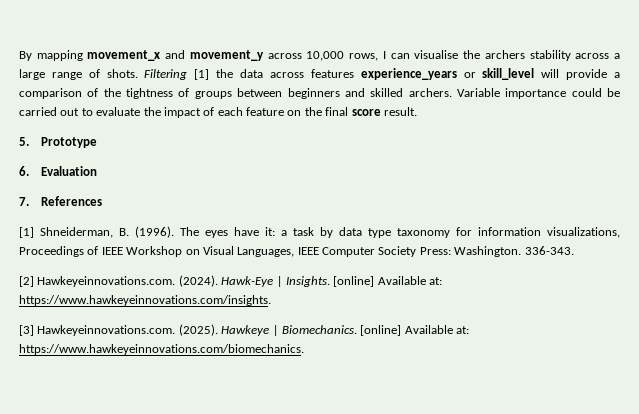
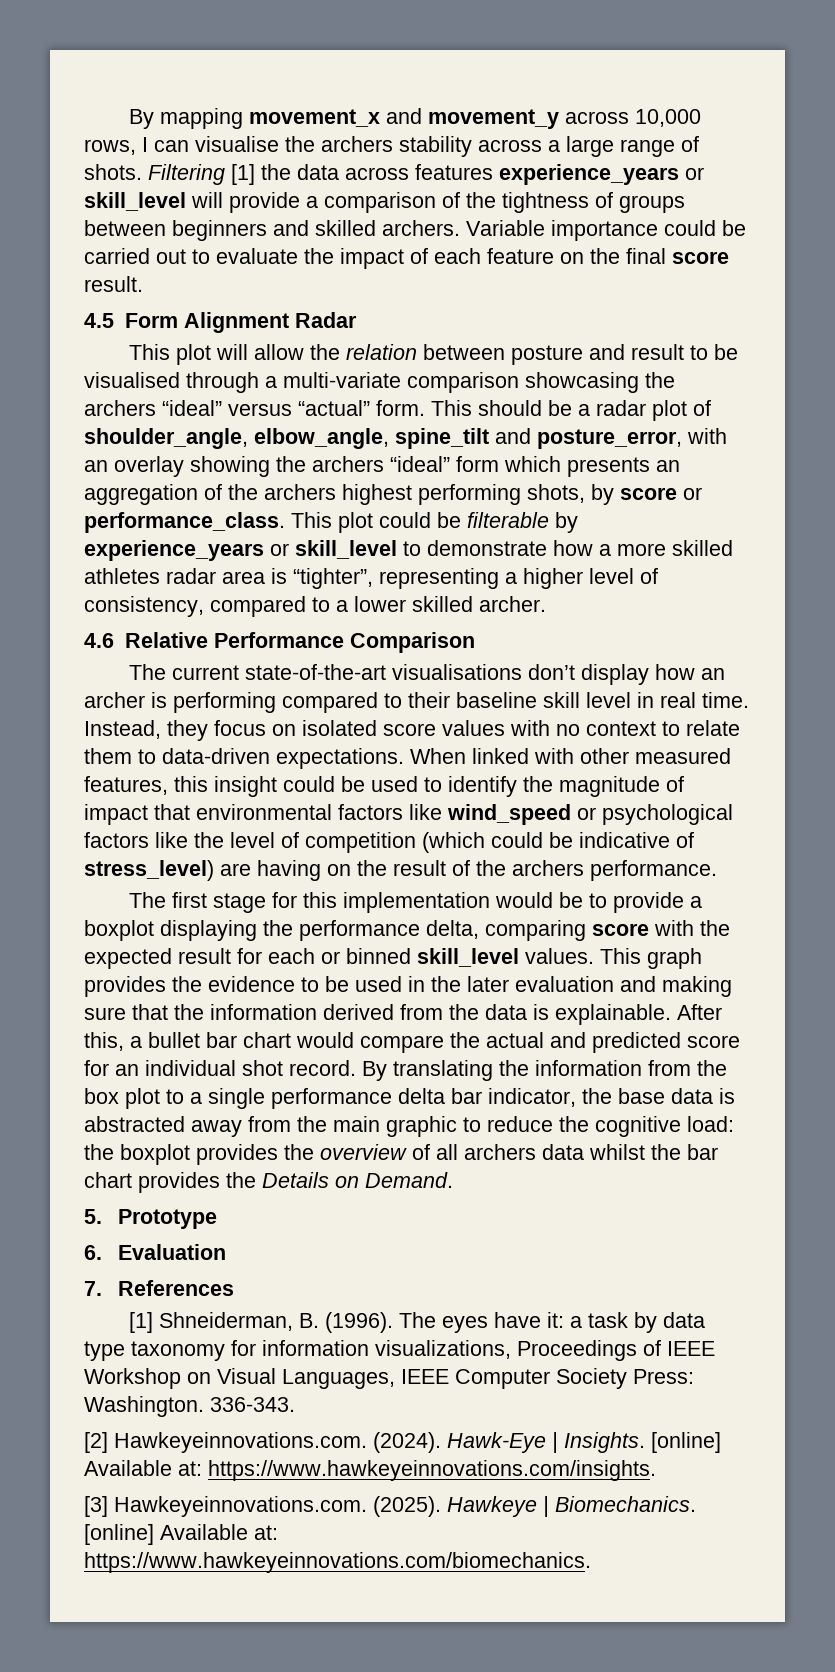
+ 4.5 Form Alignment Radar
+ This plot will allow the relation between posture and result to be visualised through a multi-variate comparison showcasing the archers “ideal” versus “actual” form. This should be a radar plot of shoulder_angle, elbow_angle, spine_tilt and posture_error, with an overlay showing the archers “ideal” form which presents an aggregation of the archers highest performing shots, by score or performance_class. This plot could be filterable by experience_years or skill_level to demonstrate how a more skilled athletes radar area is “tighter”, representing a higher level of consistency, compared to a lower skilled archer.
+ 4.6 Relative Performance Comparison
+ The current state-of-the-art visualisations don’t display how an archer is performing compared to their baseline skill level in real time. Instead, they focus on isolated score values with no context to relate them to data-driven expectations. When linked with other measured features, this insight could be used to identify the magnitude of impact that environmental factors like wind_speed or psychological factors like the level of competition (which could be indicative of stress_level) are having on the result of the archers performance.
+ The first stage for this implementation would be to provide a boxplot displaying the performance delta, comparing score with the expected result for each or binned skill_level values. This graph provides the evidence to be used in the later evaluation and making sure that the information derived from the data is explainable. After this, a bullet bar chart would compare the actual and predicted score for an individual shot record. By translating the information from the box plot to a single performance delta bar indicator, the base data is abstracted away from the main graphic to reduce the cognitive load: the boxplot provides the overview of all archers data whilst the bar chart provides the Details on Demand.

